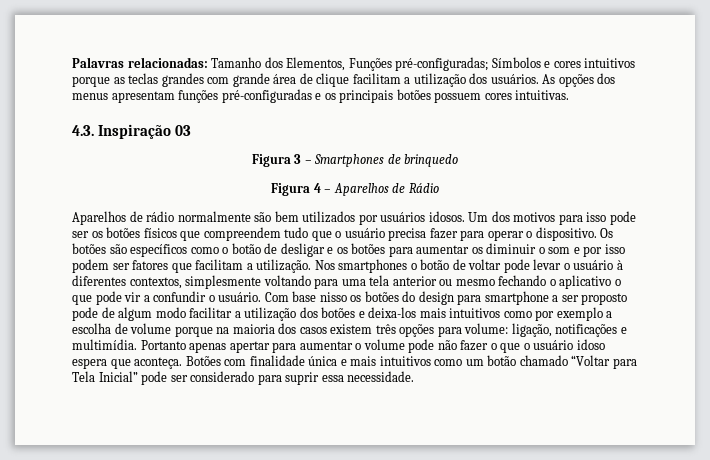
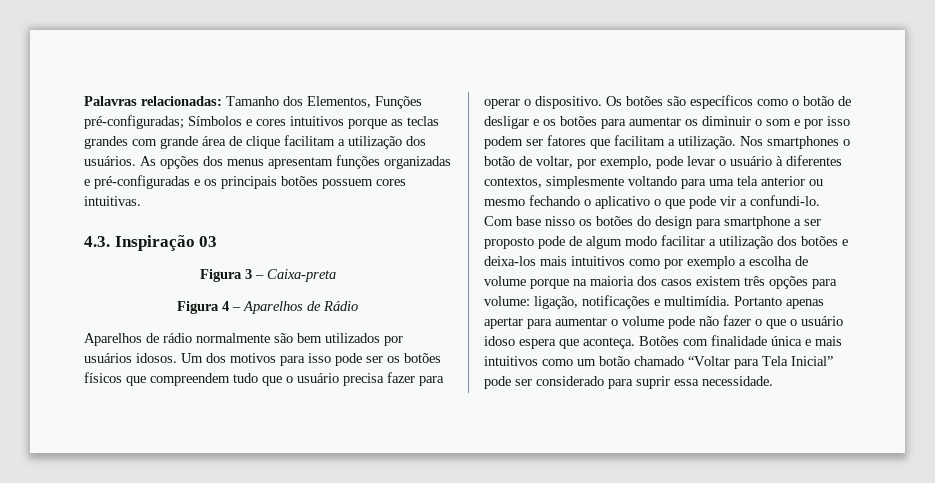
- As opções dos menus apresentam funções pré-configuradas e os principais botões possuem cores intuitivas.
+ As opções dos menus apresentam funções organizadas e pré-configuradas e os principais botões possuem cores intuitivas.
- Figura 3 – Smartphones de brinquedo
+ Figura 3 – Caixa-preta
- Nos smartphones o botão de voltar pode levar o usuário à diferentes contextos, simplesmente voltando para uma tela anterior ou mesmo fechando o aplicativo o que pode vir a confundir o usuário.
+ Nos smartphones o botão de voltar, por exemplo, pode levar o usuário à diferentes contextos, simplesmente voltando para uma tela anterior ou mesmo fechando o aplicativo o que pode vir a confundi-lo.

